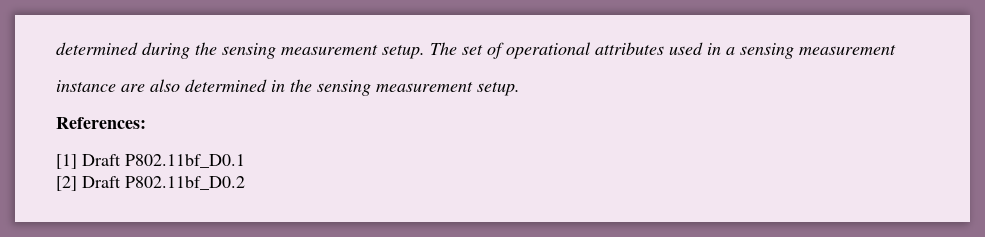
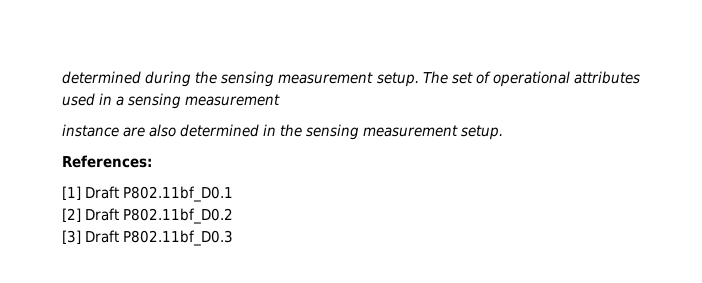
+ [3] Draft P802.11bf_D0.3

